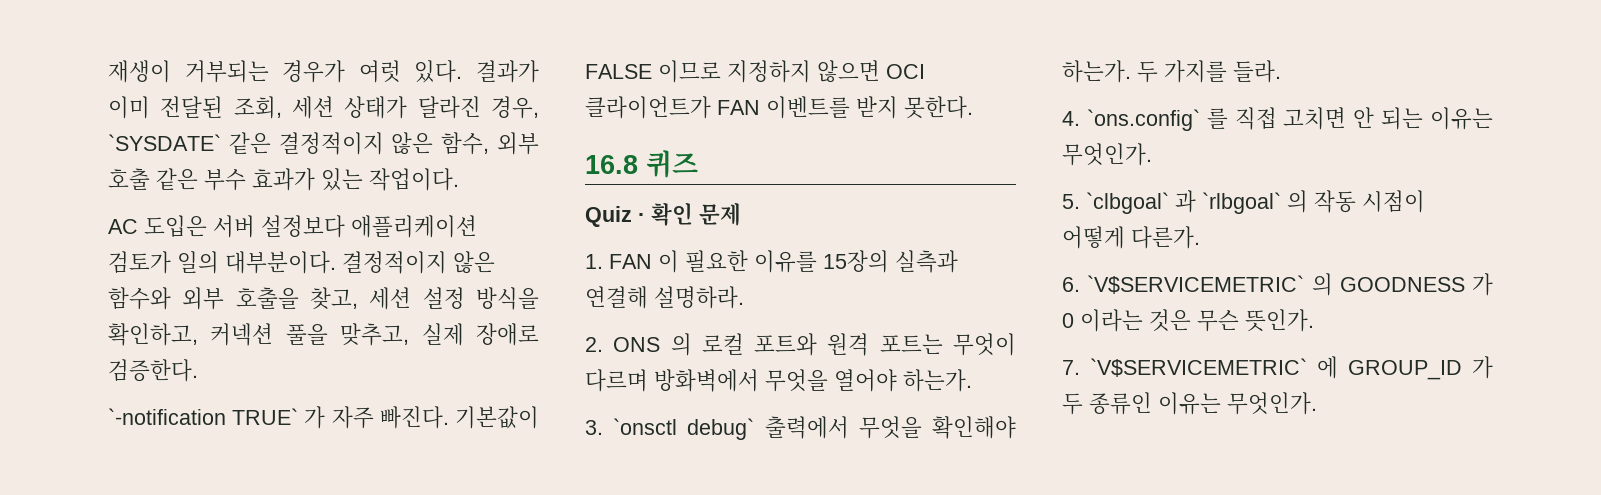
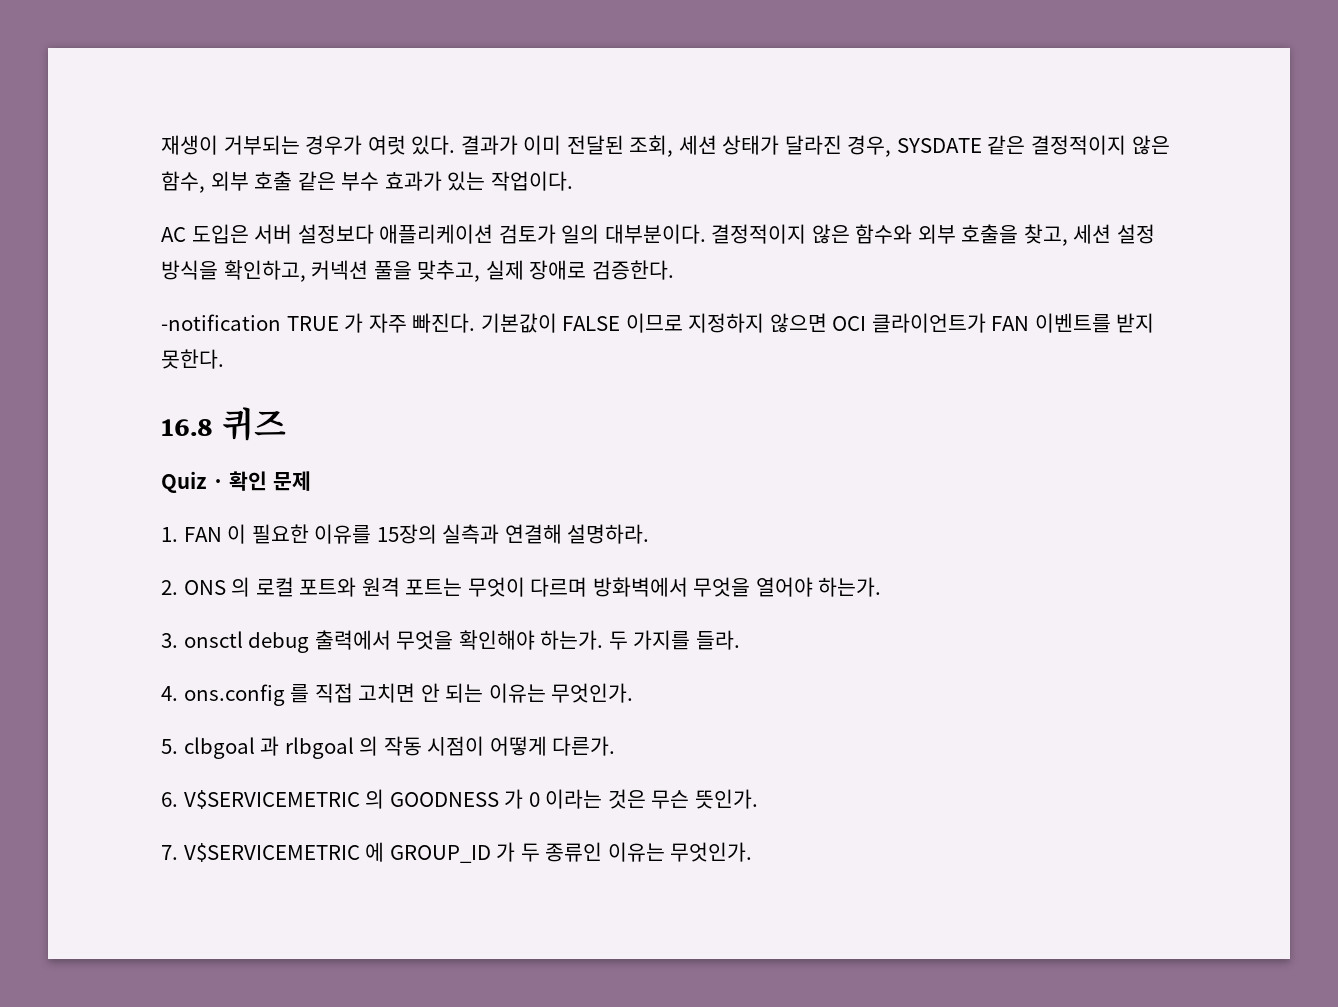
- 결과가 이미 전달된 조회, 세션 상태가 달라진 경우, `SYSDATE` 같은 결정적이지 않은 함수, 외부 호출 같은 부수 효과가 있는 작업이다.
+ 결과가 이미 전달된 조회, 세션 상태가 달라진 경우, SYSDATE 같은 결정적이지 않은 함수, 외부 호출 같은 부수 효과가 있는 작업이다.
- `-notification TRUE` 가 자주 빠진다.
+ -notification TRUE 가 자주 빠진다.
- 3. `onsctl debug` 출력에서 무엇을 확인해야 하는가.
+ 3. onsctl debug 출력에서 무엇을 확인해야 하는가.
- 4. `ons.config` 를 직접 고치면 안 되는 이유는 무엇인가.
+ 4. ons.config 를 직접 고치면 안 되는 이유는 무엇인가.
- 5. `clbgoal` 과 `rlbgoal` 의 작동 시점이 어떻게 다른가.
+ 5. clbgoal 과 rlbgoal 의 작동 시점이 어떻게 다른가.
- 6. `V$SERVICEMETRIC` 의 GOODNESS 가 0 이라는 것은 무슨 뜻인가.
+ 6. V$SERVICEMETRIC 의 GOODNESS 가 0 이라는 것은 무슨 뜻인가.
- 7. `V$SERVICEMETRIC` 에 GROUP_ID 가 두 종류인 이유는 무엇인가.
+ 7. V$SERVICEMETRIC 에 GROUP_ID 가 두 종류인 이유는 무엇인가.

